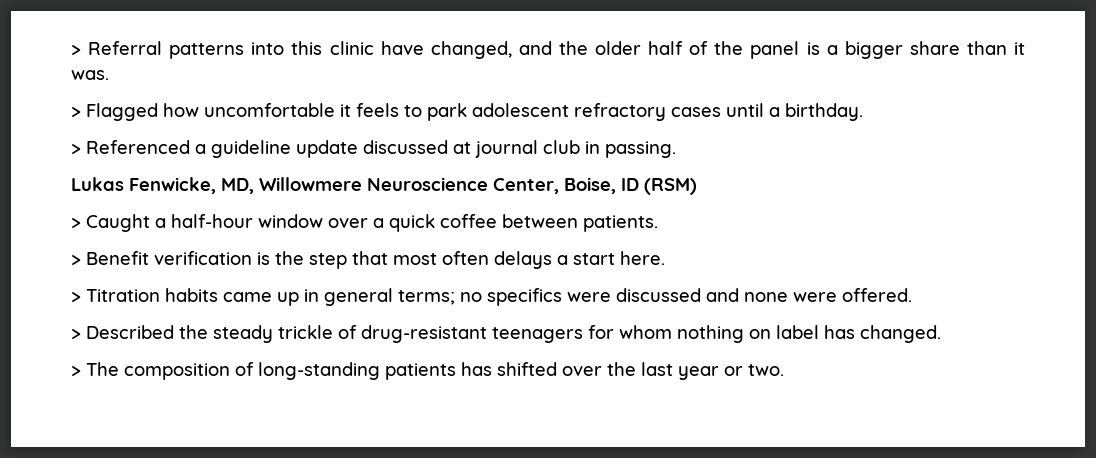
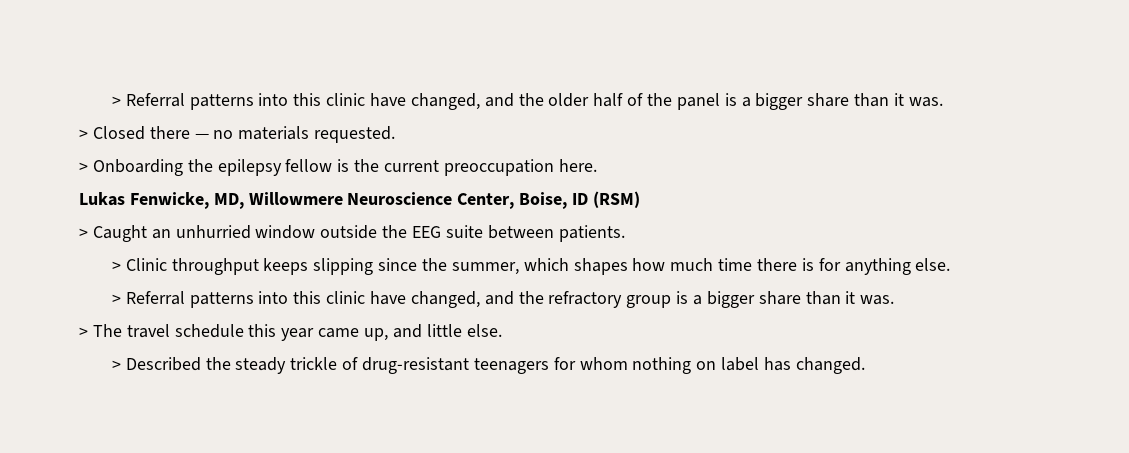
- > Flagged how uncomfortable it feels to park adolescent refractory cases until a birthday.
- > Referenced a guideline update discussed at journal club in passing.
+ > Closed there — no materials requested.
+ > Onboarding the epilepsy fellow is the current preoccupation here.
- > Caught a half-hour window over a quick coffee between patients.
- > Benefit verification is the step that most often delays a start here.
- > Titration habits came up in general terms; no specifics were discussed and none were offered.
+ > Caught an unhurried window outside the EEG suite between patients.
+ > Clinic throughput keeps slipping since the summer, which shapes how much time there is for anything else.
+ > Referral patterns into this clinic have changed, and the refractory group is a bigger share than it was.
+ > The travel schedule this year came up, and little else.
- > The composition of long-standing patients has shifted over the last year or two.

